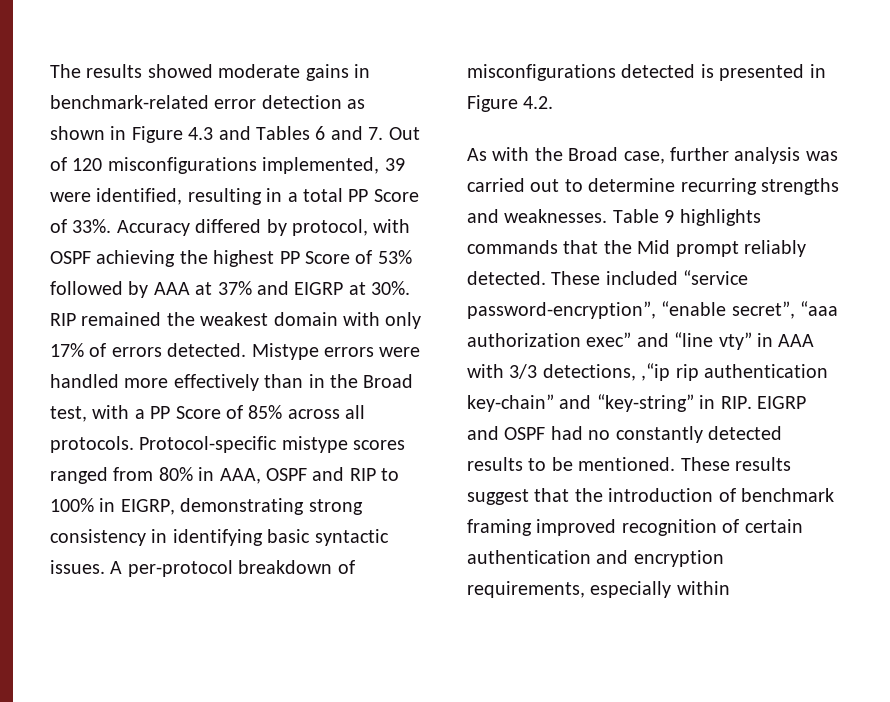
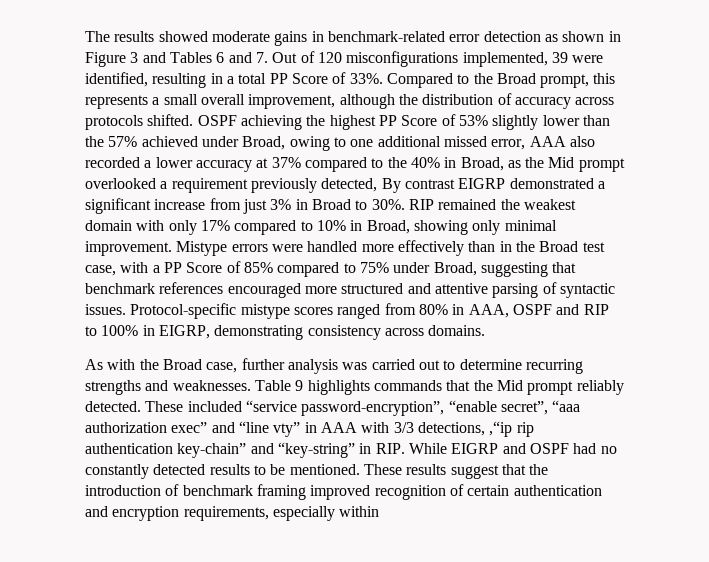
- The results showed moderate gains in benchmark-related error detection as shown in Figure 4.3 and Tables 6 and 7. Out of 120 misconfigurations implemented, 39 were identified, resulting in a total PP Score of 33%.
+ The results showed moderate gains in benchmark-related error detection as shown in Figure 3 and Tables 6 and 7. Out of 120 misconfigurations implemented, 39 were identified, resulting in a total PP Score of 33%.
- Accuracy differed by protocol, with OSPF achieving the highest PP Score of 53% followed by AAA at 37% and EIGRP at 30%.
+ Compared to the Broad prompt, this represents a small overall improvement, although the distribution of accuracy across protocols shifted. OSPF achieving the highest PP Score of 53% slightly lower than the 57% achieved under Broad, owing to one additional missed error, AAA also recorded a lower accuracy at 37% compared to the 40% in Broad, as the Mid prompt overlooked a requirement previously detected, By contrast EIGRP demonstrated a significant increase from just 3% in Broad to 30%.
- RIP remained the weakest domain with only 17% of errors detected.
+ RIP remained the weakest domain with only 17% compared to 10% in Broad, showing only minimal improvement.
- Mistype errors were handled more effectively than in the Broad test, with a PP Score of 85% across all protocols.
+ Mistype errors were handled more effectively than in the Broad test case, with a PP Score of 85% compared to 75% under Broad, suggesting that benchmark references encouraged more structured and attentive parsing of syntactic issues.
- Protocol-specific mistype scores ranged from 80% in AAA, OSPF and RIP to 100% in EIGRP, demonstrating strong consistency in identifying basic syntactic issues. A per-protocol breakdown of misconfigurations detected is presented in Figure 4.2.
+ Protocol-specific mistype scores ranged from 80% in AAA, OSPF and RIP to 100% in EIGRP, demonstrating consistency across domains.
- These included “service password-encryption”, “enable secret”, “aaa authorization exec” and “line vty” in AAA with 3/3 detections, ,“ip rip authentication key-chain” and “key-string” in RIP. EIGRP and OSPF had no constantly detected results to be mentioned.
+ These included “service password-encryption”, “enable secret”, “aaa authorization exec” and “line vty” in AAA with 3/3 detections, ,“ip rip authentication key-chain” and “key-string” in RIP. While EIGRP and OSPF had no constantly detected results to be mentioned.

